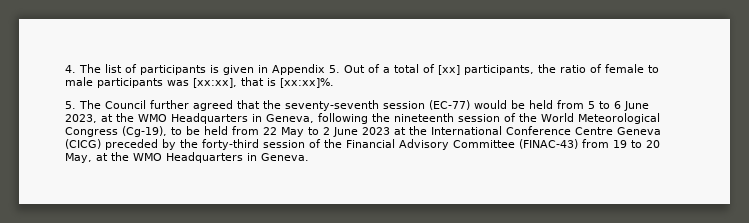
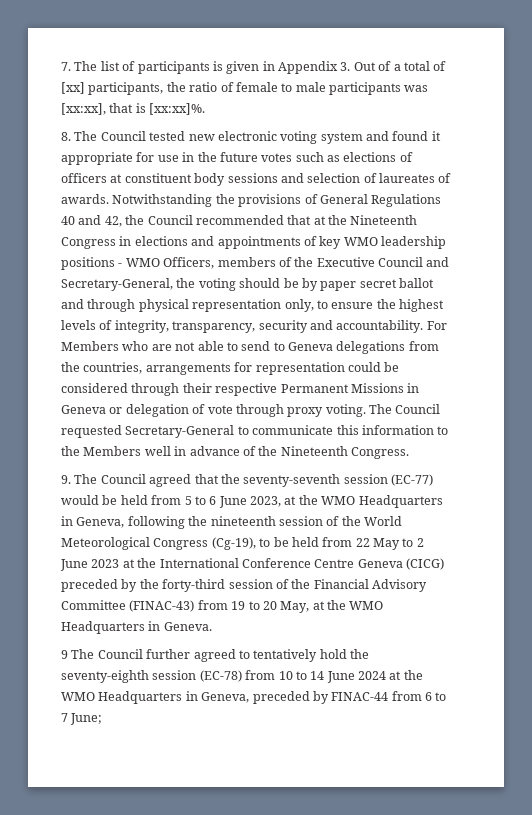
- 4. The list of participants is given in Appendix 5. Out of a total of [xx] participants, the ratio of female to male participants was [xx:xx], that is [xx:xx]%.
+ 7. The list of participants is given in Appendix 3. Out of a total of [xx] participants, the ratio of female to male participants was [xx:xx], that is [xx:xx]%.
- 5. The Council further agreed that the seventy-seventh session (EC-77) would be held from 5 to 6 June 2023, at the WMO Headquarters in Geneva, following the nineteenth session of the World Meteorological Congress (Cg-19), to be held from 22 May to 2 June 2023 at the International Conference Centre Geneva (CICG) preceded by the forty-third session of the Financial Advisory Committee (FINAC-43) from 19 to 20 May, at the WMO Headquarters in Geneva.
+ 8. The Council tested new electronic voting system and found it appropriate for use in the future votes such as elections of officers at constituent body sessions and selection of laureates of awards. Notwithstanding the provisions of General Regulations 40 and 42, the Council recommended that at the Nineteenth Congress in elections and appointments of key WMO leadership positions - WMO Officers, members of the Executive Council and Secretary-General, the voting should be by paper secret ballot and through physical representation only, to ensure the highest levels of integrity, transparency, security and accountability. For Members who are not able to send to Geneva delegations from the countries, arrangements for representation could be considered through their respective Permanent Missions in Geneva or delegation of vote through proxy voting. The Council requested Secretary-General to communicate this information to the Members well in advance of the Nineteenth Congress.
+ 9. The Council agreed that the seventy-seventh session (EC-77) would be held from 5 to 6 June 2023, at the WMO Headquarters in Geneva, following the nineteenth session of the World Meteorological Congress (Cg-19), to be held from 22 May to 2 June 2023 at the International Conference Centre Geneva (CICG) preceded by the forty-third session of the Financial Advisory Committee (FINAC-43) from 19 to 20 May, at the WMO Headquarters in Geneva.
+ 9 The Council further agreed to tentatively hold the seventy-eighth session (EC-78) from 10 to 14 June 2024 at the WMO Headquarters in Geneva, preceded by FINAC-44 from 6 to 7 June;

